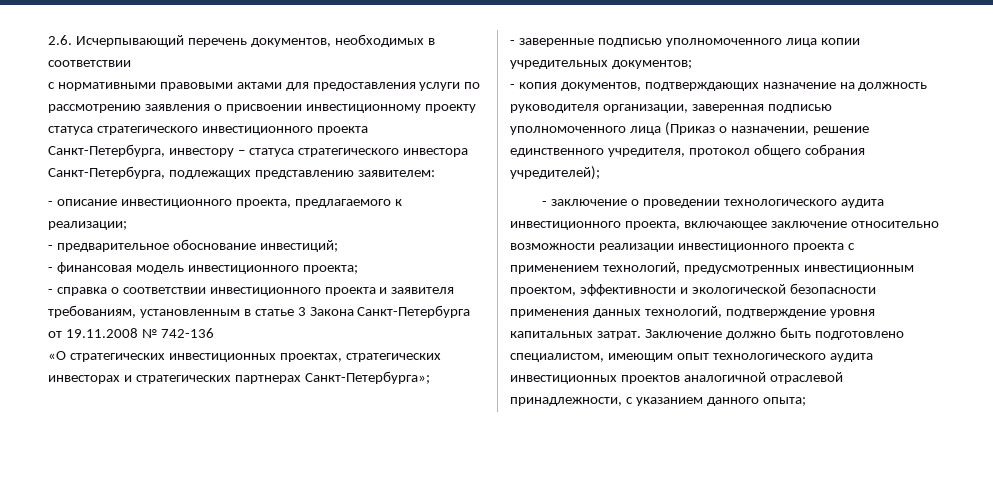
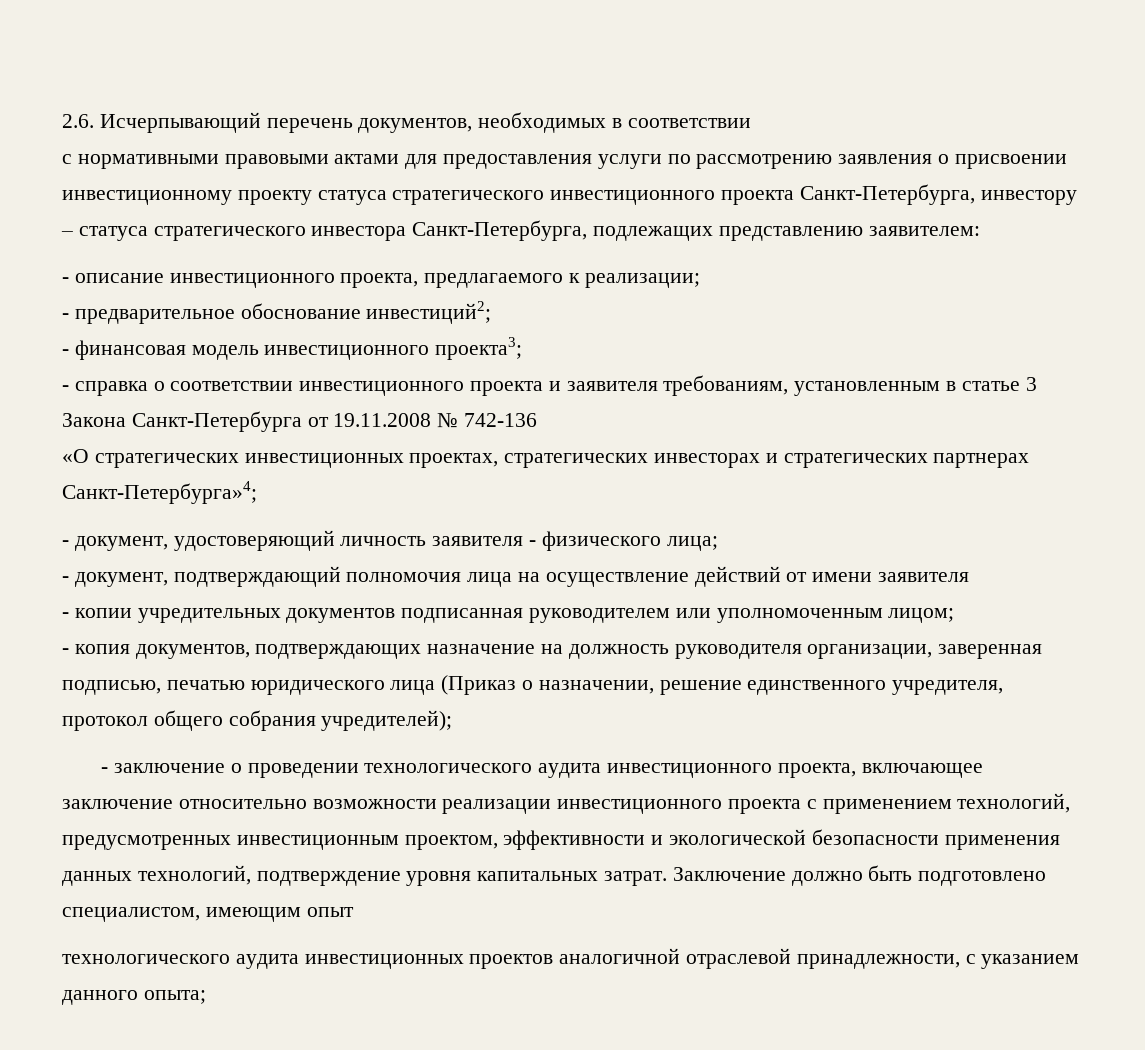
- - предварительное обоснование инвестиций;
+ - предварительное обоснование инвестиций2;
- - финансовая модель инвестиционного проекта;
+ - финансовая модель инвестиционного проекта3;
- «О стратегических инвестиционных проектах, стратегических инвесторах и стратегических партнерах Санкт-Петербурга»;
- - заверенные подписью уполномоченного лица копии учредительных документов;
+ «О стратегических инвестиционных проектах, стратегических инвесторах и стратегических партнерах Санкт-Петербурга»4;
+ - документ, удостоверяющий личность заявителя - физического лица;
+ - документ, подтверждающий полномочия лица на осуществление действий от имени заявителя
+ - копии учредительных документов подписанная руководителем или уполномоченным лицом;
- - копия документов, подтверждающих назначение на должность руководителя организации, заверенная подписью уполномоченного лица (Приказ о назначении, решение единственного учредителя, протокол общего собрания учредителей);
+ - копия документов, подтверждающих назначение на должность руководителя организации, заверенная подписью, печатью юридического лица (Приказ о назначении, решение единственного учредителя, протокол общего собрания учредителей);
- Заключение должно быть подготовлено специалистом, имеющим опыт технологического аудита инвестиционных проектов аналогичной отраслевой принадлежности, с указанием данного опыта;
+ Заключение должно быть подготовлено специалистом, имеющим опыт
+ технологического аудита инвестиционных проектов аналогичной отраслевой принадлежности, с указанием данного опыта;

